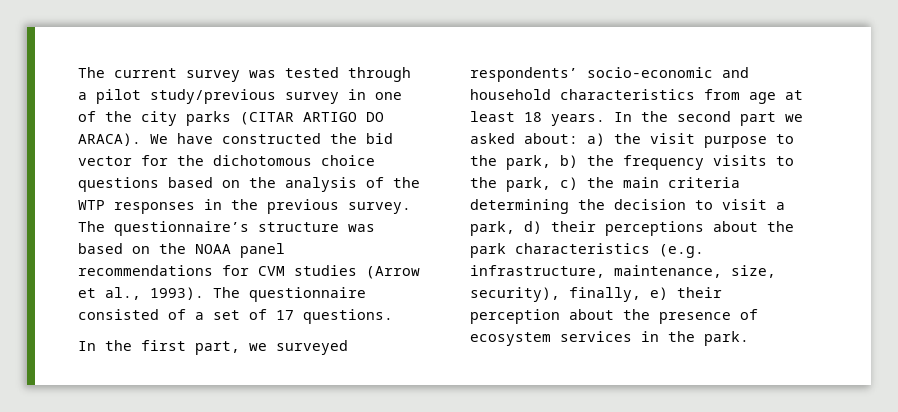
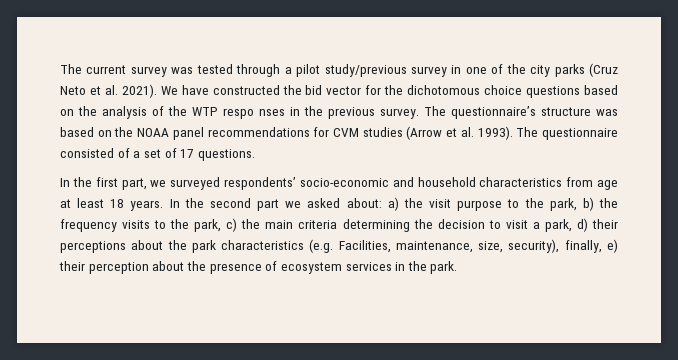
- The current survey was tested through a pilot study/previous survey in one of the city parks (CITAR ARTIGO DO ARACA).
+ The current survey was tested through a pilot study/previous survey in one of the city parks (Cruz Neto et al. 2021).
- We have constructed the bid vector for the dichotomous choice questions based on the analysis of the WTP responses in the previous survey.
+ We have constructed the bid vector for the dichotomous choice questions based on the analysis of the WTP respo nses in the previous survey.
- The questionnaire’s structure was based on the NOAA panel recommendations for CVM studies (Arrow et al., 1993).
+ The questionnaire’s structure was based on the NOAA panel recommendations for CVM studies (Arrow et al. 1993).
- In the second part we asked about: a) the visit purpose to the park, b) the frequency visits to the park, c) the main criteria determining the decision to visit a park, d) their perceptions about the park characteristics (e.g. infrastructure, maintenance, size, security), finally, e) their perception about the presence of ecosystem services in the park.
+ In the second part we asked about: a) the visit purpose to the park, b) the frequency visits to the park, c) the main criteria determining the decision to visit a park, d) their perceptions about the park characteristics (e.g. Facilities, maintenance, size, security), finally, e) their perception about the presence of ecosystem services in the park.

